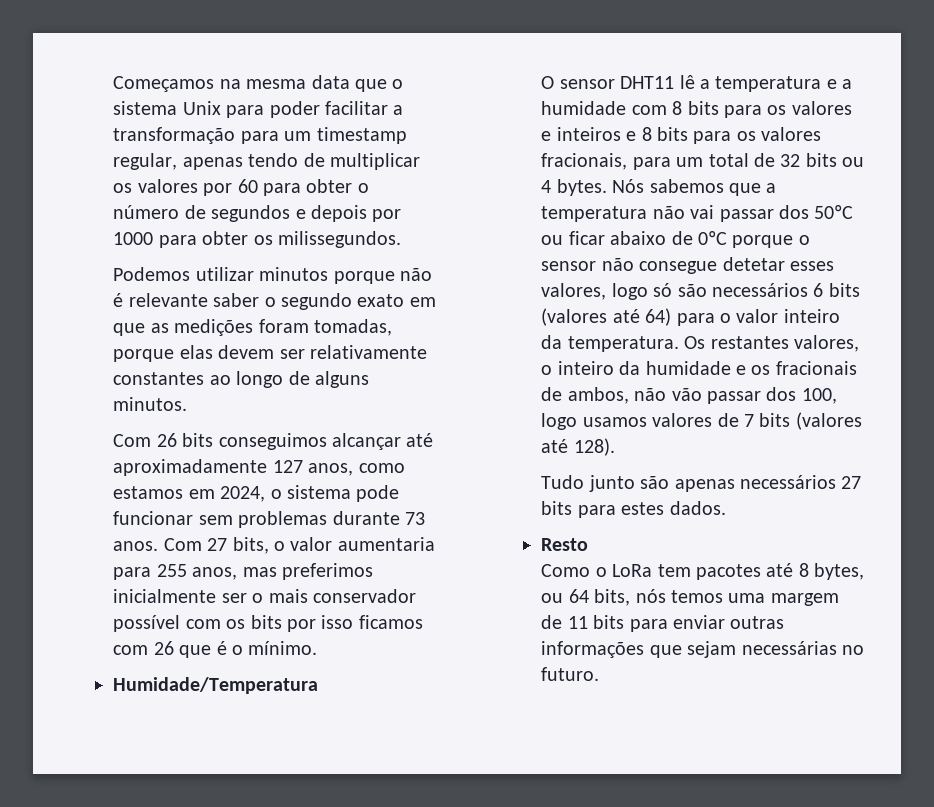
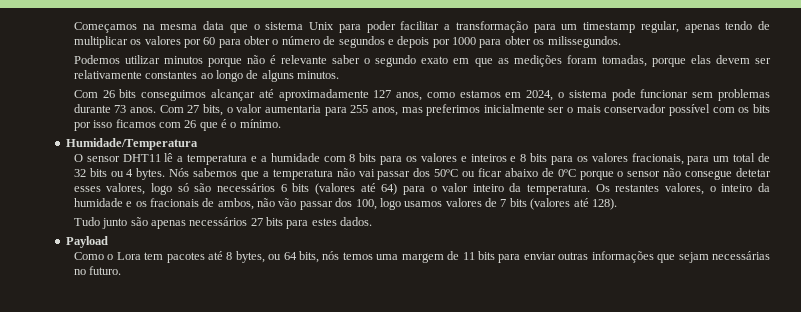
- Resto
+ Payload
- Como o LoRa tem pacotes até 8 bytes, ou 64 bits, nós temos uma margem de 11 bits para enviar outras informações que sejam necessárias no futuro.
+ Como o Lora tem pacotes até 8 bytes, ou 64 bits, nós temos uma margem de 11 bits para enviar outras informações que sejam necessárias no futuro.

